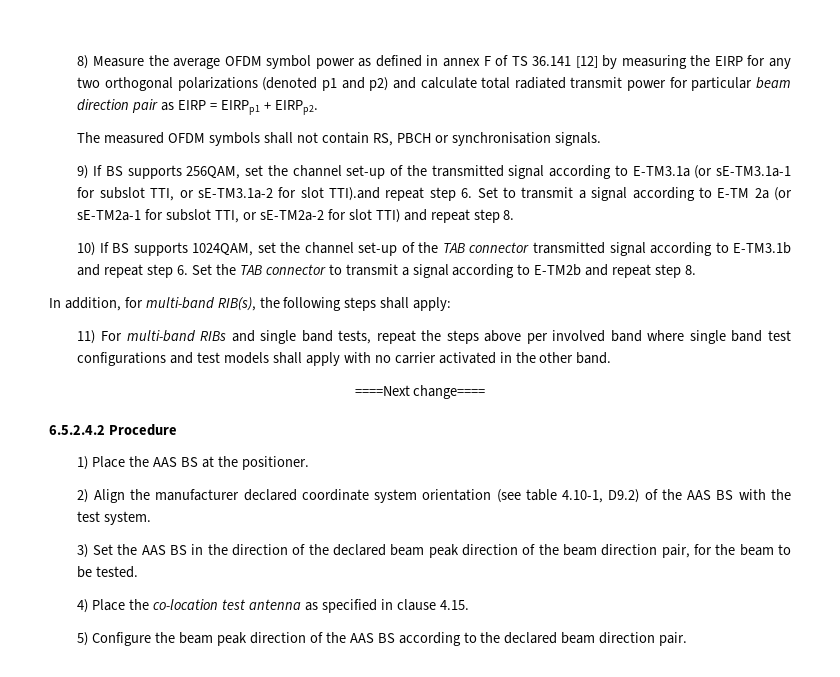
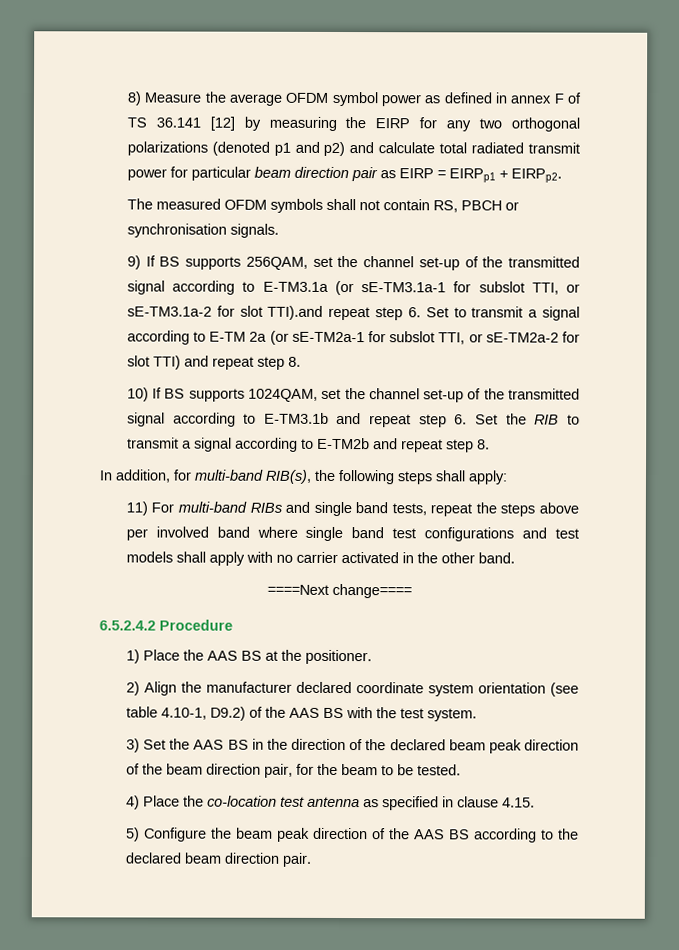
- 10) If BS supports 1024QAM, set the channel set-up of the TAB connector transmitted signal according to E-TM3.1b and repeat step 6. Set the TAB connector to transmit a signal according to E-TM2b and repeat step 8.
+ 10) If BS supports 1024QAM, set the channel set-up of the transmitted signal according to E-TM3.1b and repeat step 6. Set the RIB to transmit a signal according to E-TM2b and repeat step 8.

